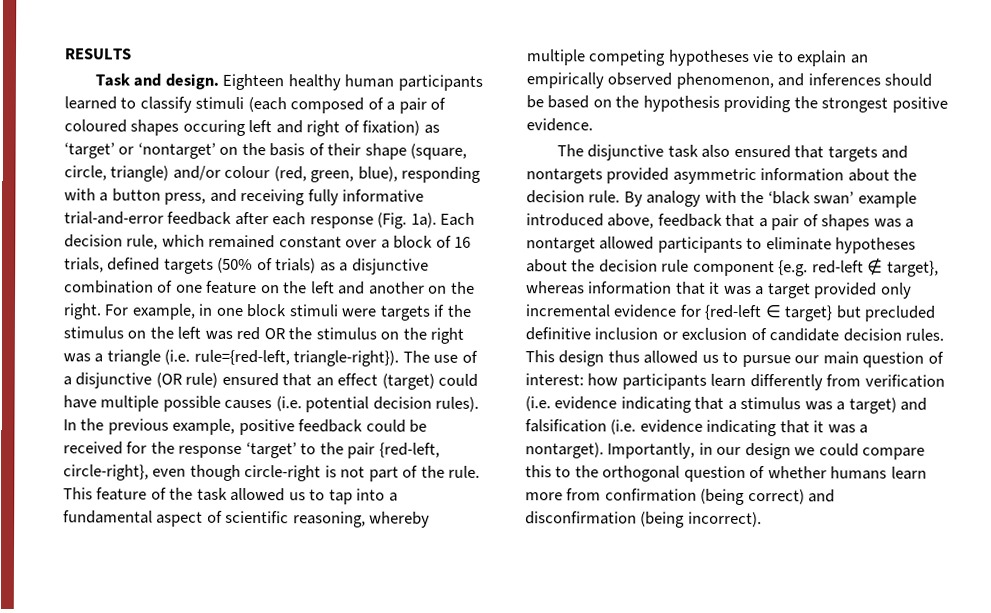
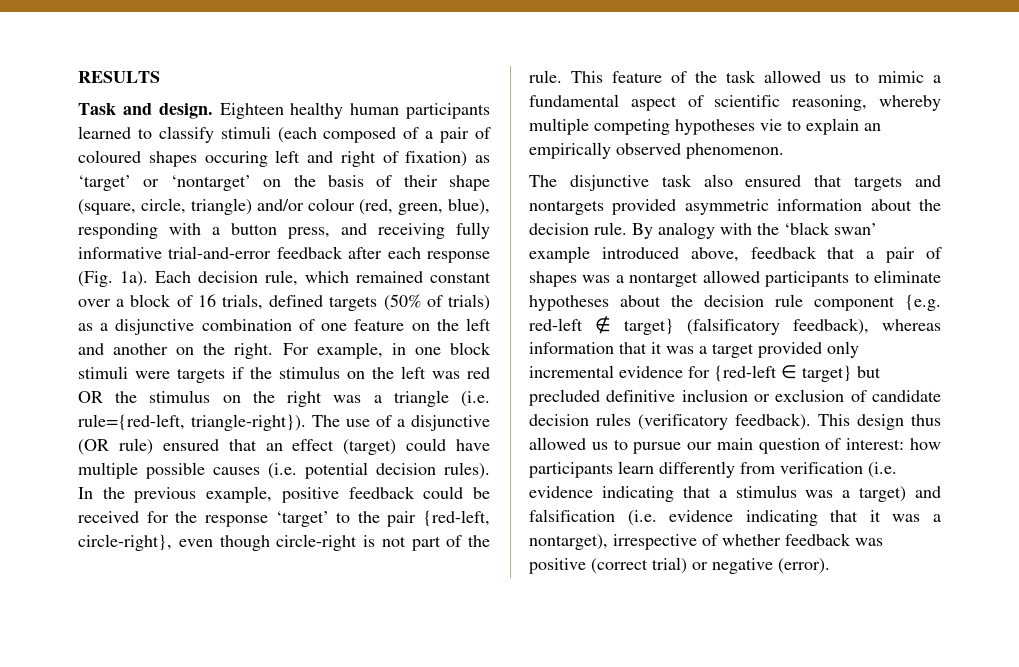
- This feature of the task allowed us to tap into a fundamental aspect of scientific reasoning, whereby multiple competing hypotheses vie to explain an empirically observed phenomenon, and inferences should be based on the hypothesis providing the strongest positive evidence.
+ This feature of the task allowed us to mimic a fundamental aspect of scientific reasoning, whereby multiple competing hypotheses vie to explain an empirically observed phenomenon.
- By analogy with the ‘black swan’ example introduced above, feedback that a pair of shapes was a nontarget allowed participants to eliminate hypotheses about the decision rule component {e.g. red-left ∉ target}, whereas information that it was a target provided only incremental evidence for {red-left ∈ target} but precluded definitive inclusion or exclusion of candidate decision rules.
+ By analogy with the ‘black swan’ example introduced above, feedback that a pair of shapes was a nontarget allowed participants to eliminate hypotheses about the decision rule component {e.g. red-left ∉ target} (falsificatory feedback), whereas information that it was a target provided only incremental evidence for {red-left ∈ target} but precluded definitive inclusion or exclusion of candidate decision rules (verificatory feedback).
- This design thus allowed us to pursue our main question of interest: how participants learn differently from verification (i.e. evidence indicating that a stimulus was a target) and falsification (i.e. evidence indicating that it was a nontarget). Importantly, in our design we could compare this to the orthogonal question of whether humans learn more from confirmation (being correct) and disconfirmation (being incorrect).
+ This design thus allowed us to pursue our main question of interest: how participants learn differently from verification (i.e. evidence indicating that a stimulus was a target) and falsification (i.e. evidence indicating that it was a nontarget), irrespective of whether feedback was positive (correct trial) or negative (error).

